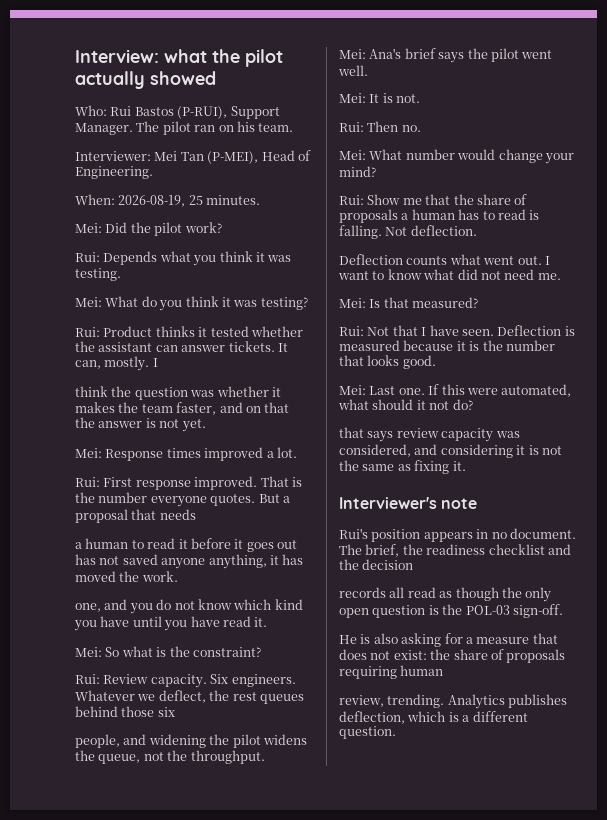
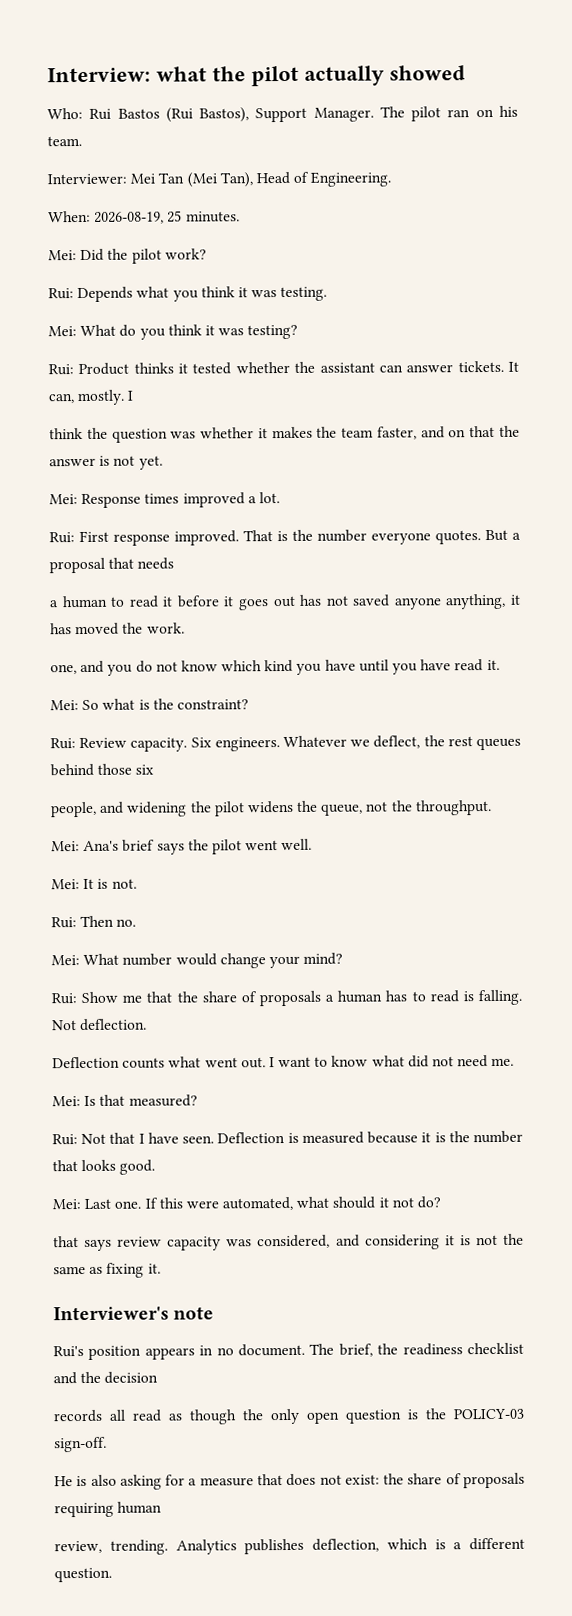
- Who: Rui Bastos (P-RUI), Support Manager.
+ Who: Rui Bastos (Rui Bastos), Support Manager.
- Interviewer: Mei Tan (P-MEI), Head of Engineering.
+ Interviewer: Mei Tan (Mei Tan), Head of Engineering.
- records all read as though the only open question is the POL-03 sign-off.
+ records all read as though the only open question is the POLICY-03 sign-off.

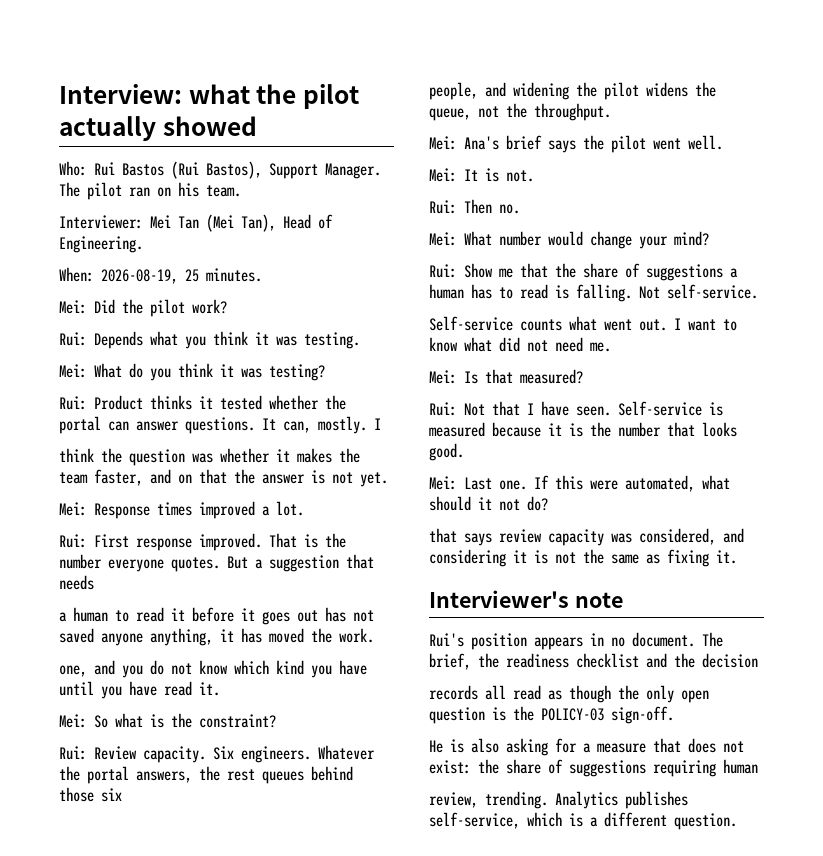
- Rui: Product thinks it tested whether the assistant can answer tickets.
+ Rui: Product thinks it tested whether the portal can answer questions.
- But a proposal that needs
+ But a suggestion that needs
- Whatever we deflect, the rest queues behind those six
+ Whatever the portal answers, the rest queues behind those six
- Rui: Show me that the share of proposals a human has to read is falling.
+ Rui: Show me that the share of suggestions a human has to read is falling.
- Not deflection.
- Deflection counts what went out.
+ Not self-service.
+ Self-service counts what went out.
- Deflection is measured because it is the number that looks good.
+ Self-service is measured because it is the number that looks good.
- He is also asking for a measure that does not exist: the share of proposals requiring human
+ He is also asking for a measure that does not exist: the share of suggestions requiring human
- Analytics publishes deflection, which is a different question.
+ Analytics publishes self-service, which is a different question.

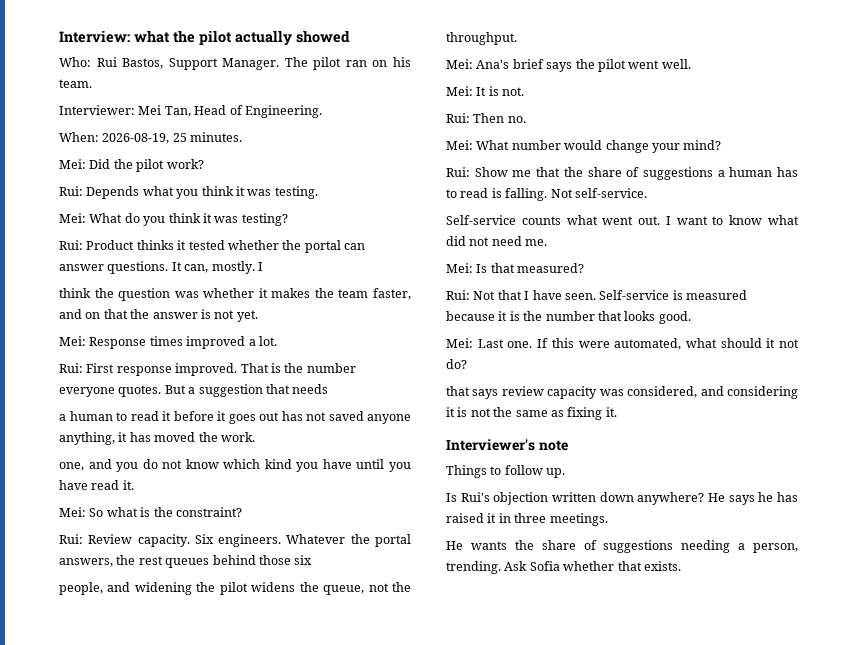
- Who: Rui Bastos (Rui Bastos), Support Manager.
+ Who: Rui Bastos, Support Manager.
- Interviewer: Mei Tan (Mei Tan), Head of Engineering.
+ Interviewer: Mei Tan, Head of Engineering.
- Rui's position appears in no document. The brief, the readiness checklist and the decision
- records all read as though the only open question is the POLICY-03 sign-off.
- He is also asking for a measure that does not exist: the share of suggestions requiring human
- review, trending. Analytics publishes self-service, which is a different question.
+ Things to follow up.
+ Is Rui's objection written down anywhere? He says he has raised it in three meetings.
+ He wants the share of suggestions needing a person, trending. Ask Sofia whether that exists.

